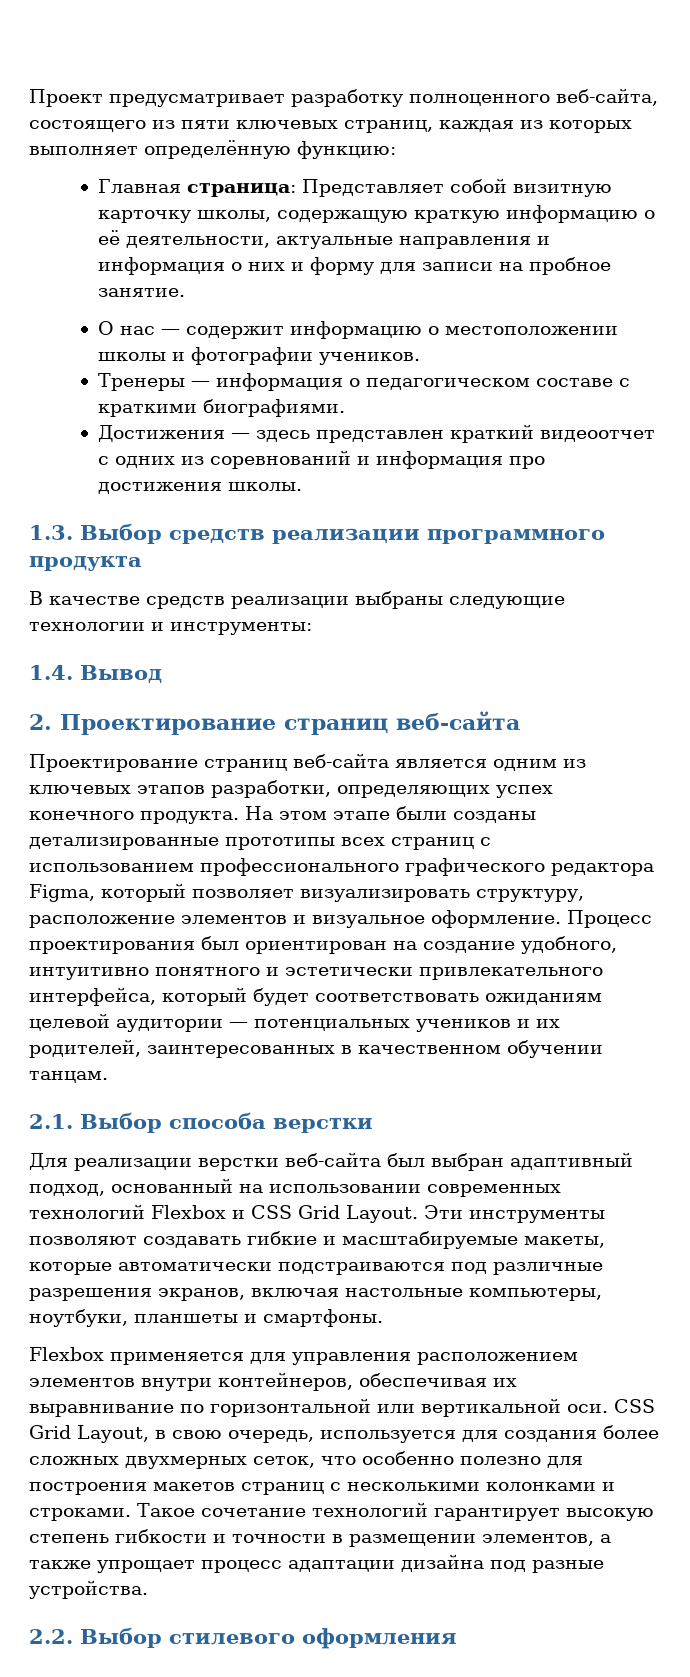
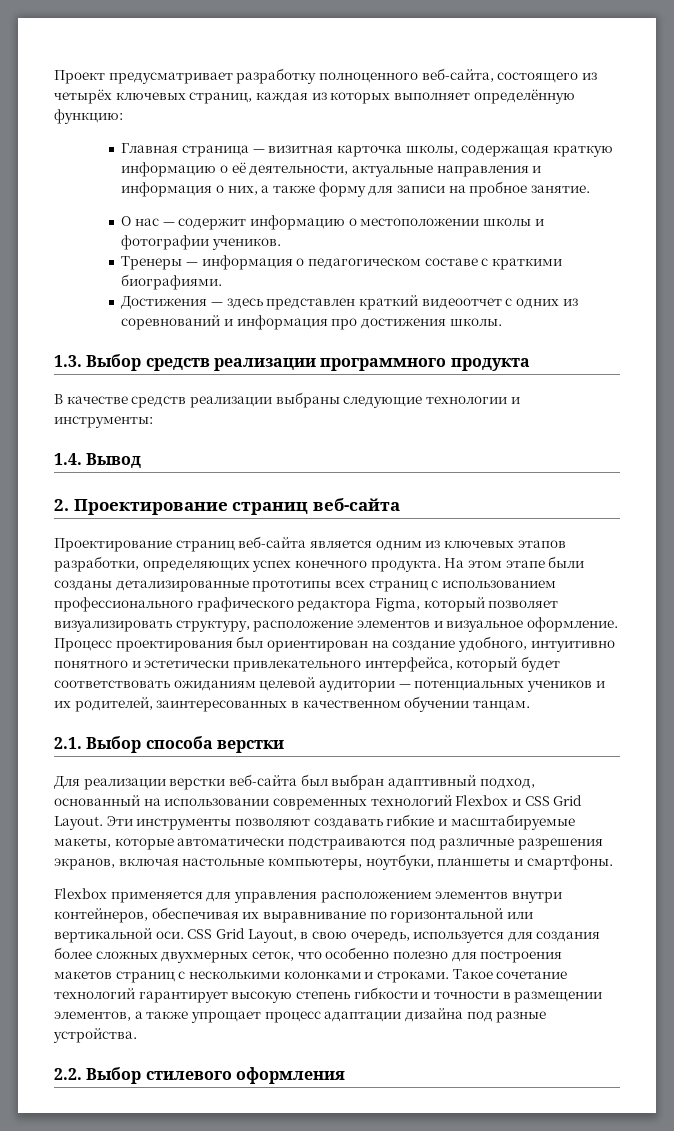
- Проект предусматривает разработку полноценного веб-сайта, состоящего из пяти ключевых страниц, каждая из которых выполняет определённую функцию:
+ Проект предусматривает разработку полноценного веб-сайта, состоящего из четырёх ключевых страниц, каждая из которых выполняет определённую функцию:
- Главная страница: Представляет собой визитную карточку школы, содержащую краткую информацию о её деятельности, актуальные направления и информация о них и форму для записи на пробное занятие.
+ Главная страница — визитная карточка школы, содержащая краткую информацию о её деятельности, актуальные направления и информация о них, а также форму для записи на пробное занятие.

